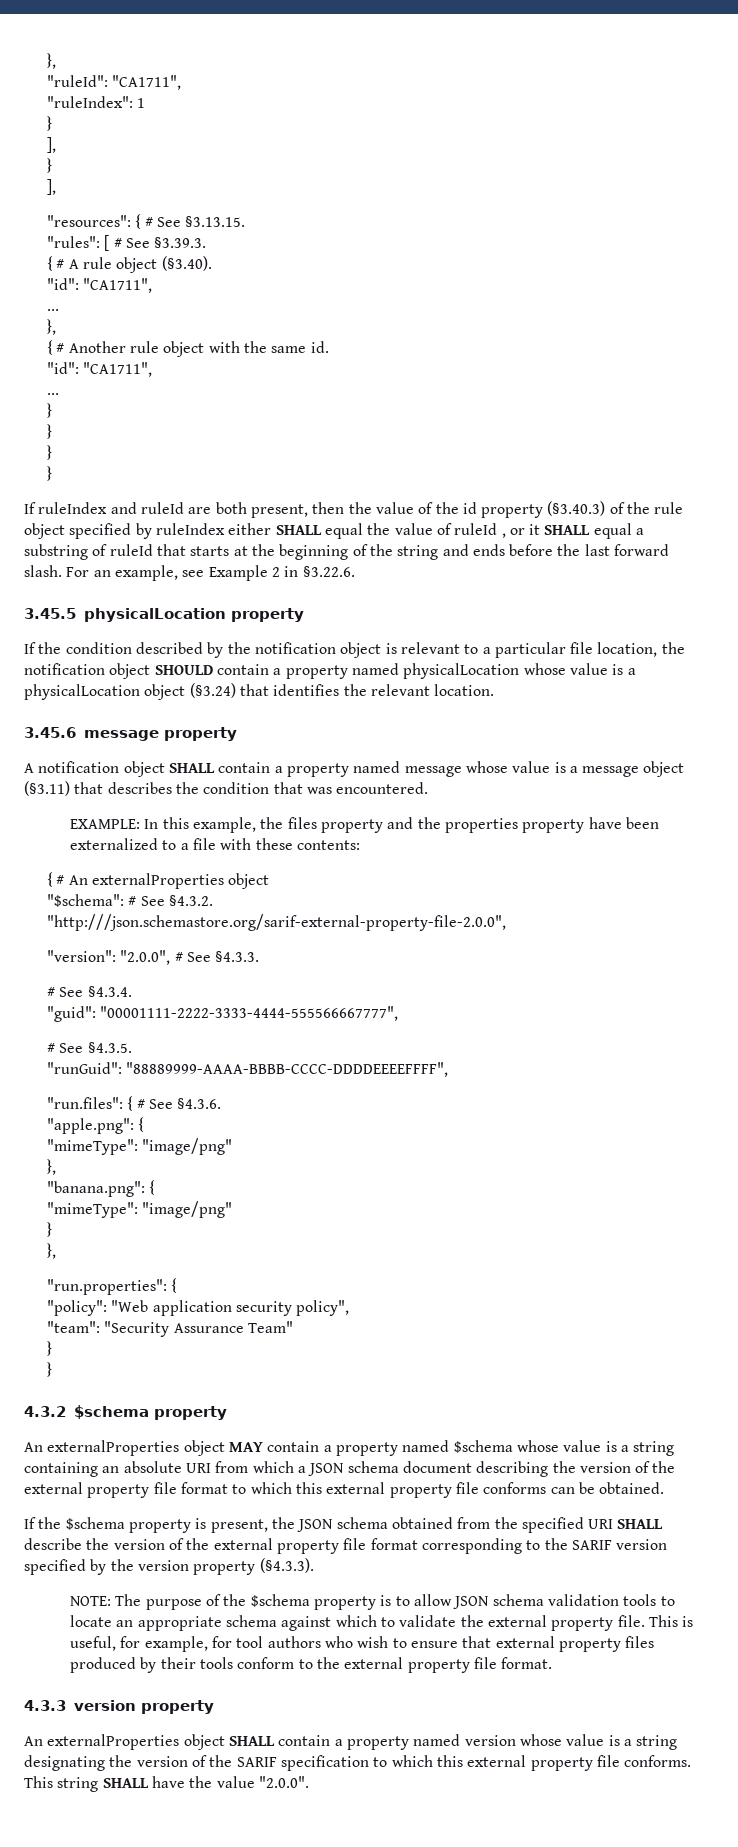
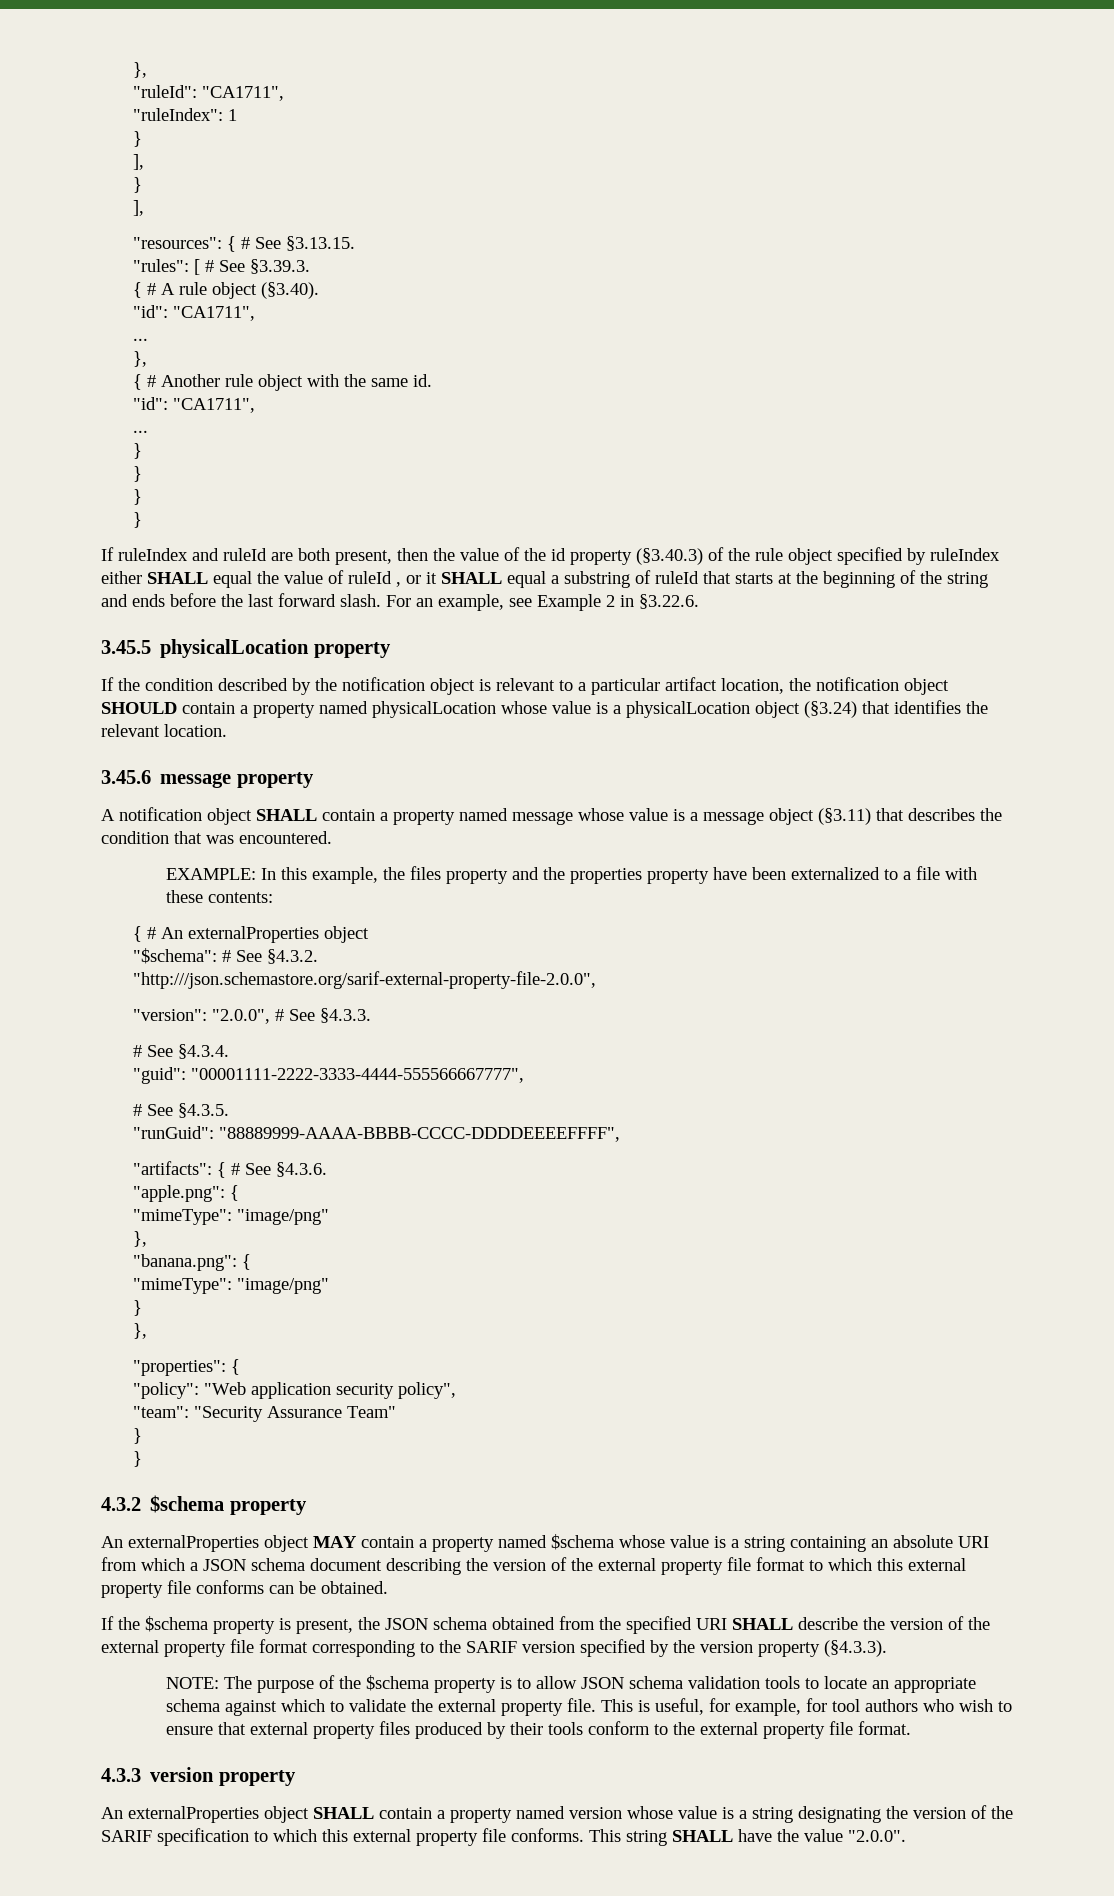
- If the condition described by the notification object is relevant to a particular file location, the notification object SHOULD contain a property named physicalLocation whose value is a physicalLocation object (§3.24) that identifies the relevant location.
+ If the condition described by the notification object is relevant to a particular artifact location, the notification object SHOULD contain a property named physicalLocation whose value is a physicalLocation object (§3.24) that identifies the relevant location.
- "run.files": { # See §4.3.6.
+ "artifacts": { # See §4.3.6.
- "run.properties": {
+ "properties": {

